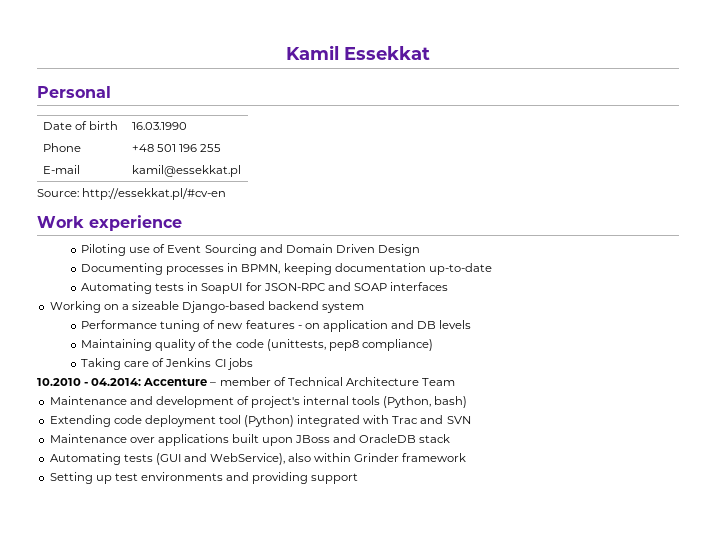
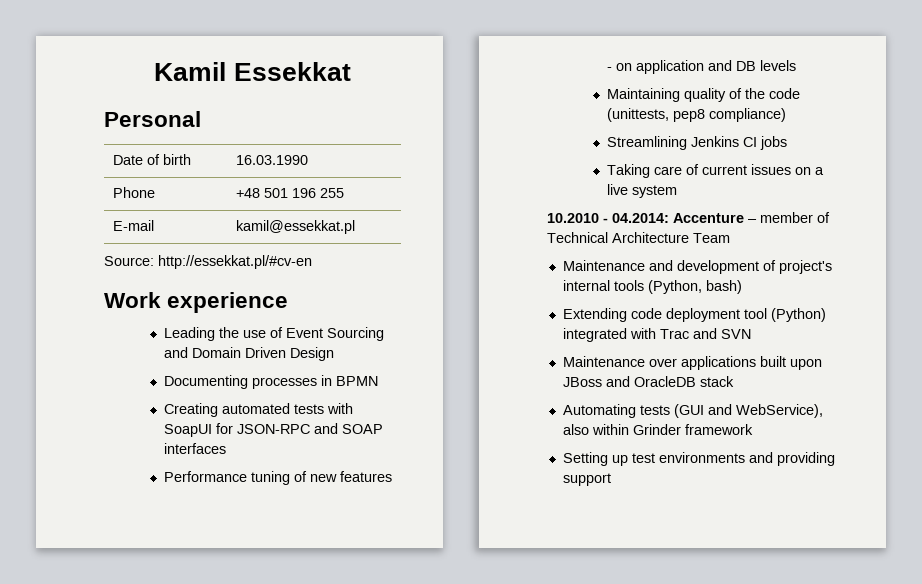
- Piloting use of Event Sourcing and Domain Driven Design
+ Leading the use of Event Sourcing and Domain Driven Design
- Documenting processes in BPMN, keeping documentation up-to-date
- Automating tests in SoapUI for JSON-RPC and SOAP interfaces
+ Documenting processes in BPMN
+ Creating automated tests with SoapUI for JSON-RPC and SOAP interfaces
- Working on a sizeable Django-based backend system
+ Streamlining Jenkins CI jobs
- Taking care of Jenkins CI jobs
+ Taking care of current issues on a live system

